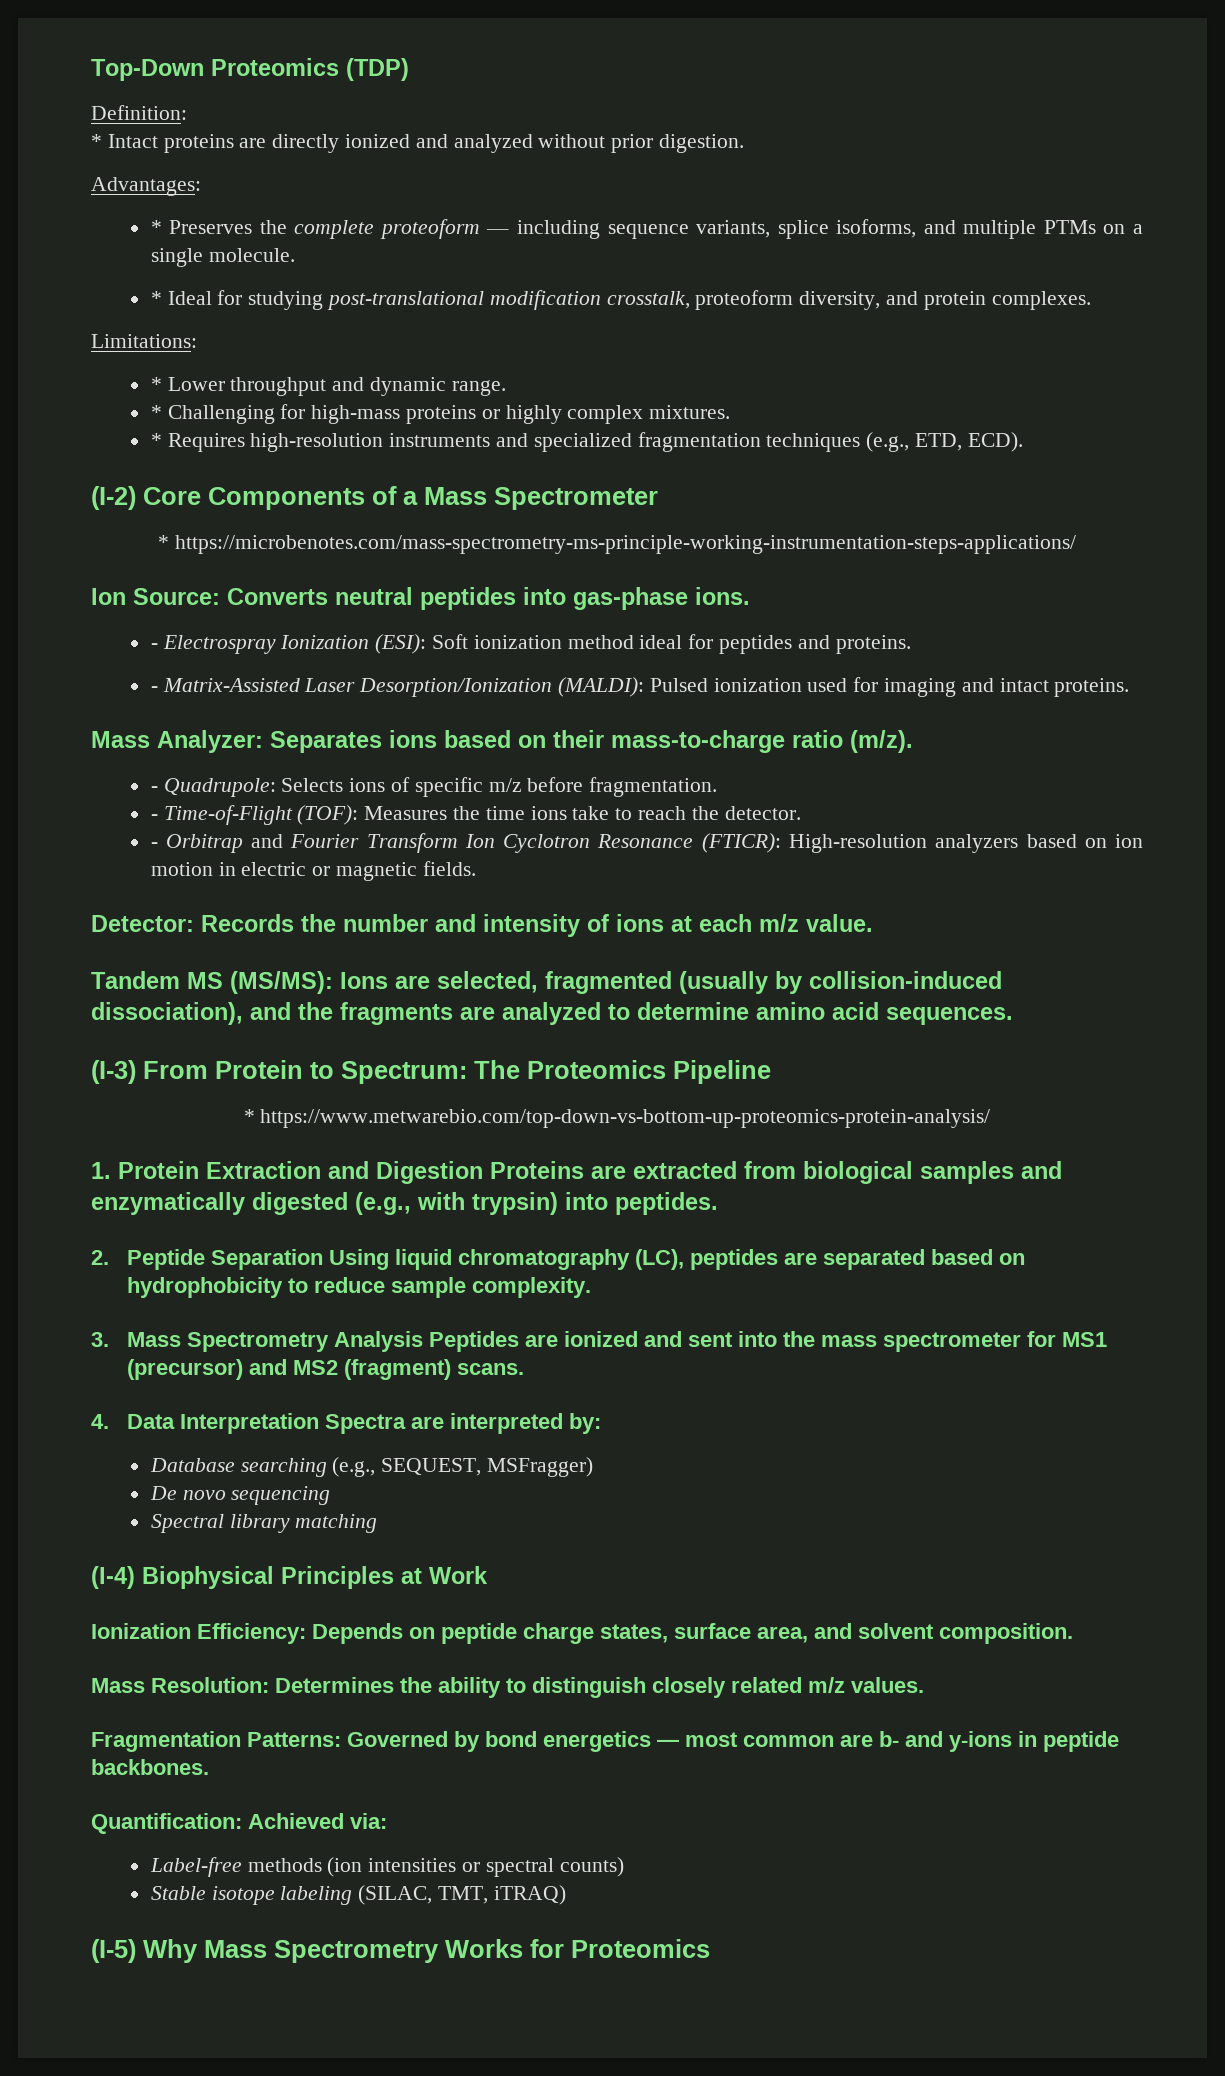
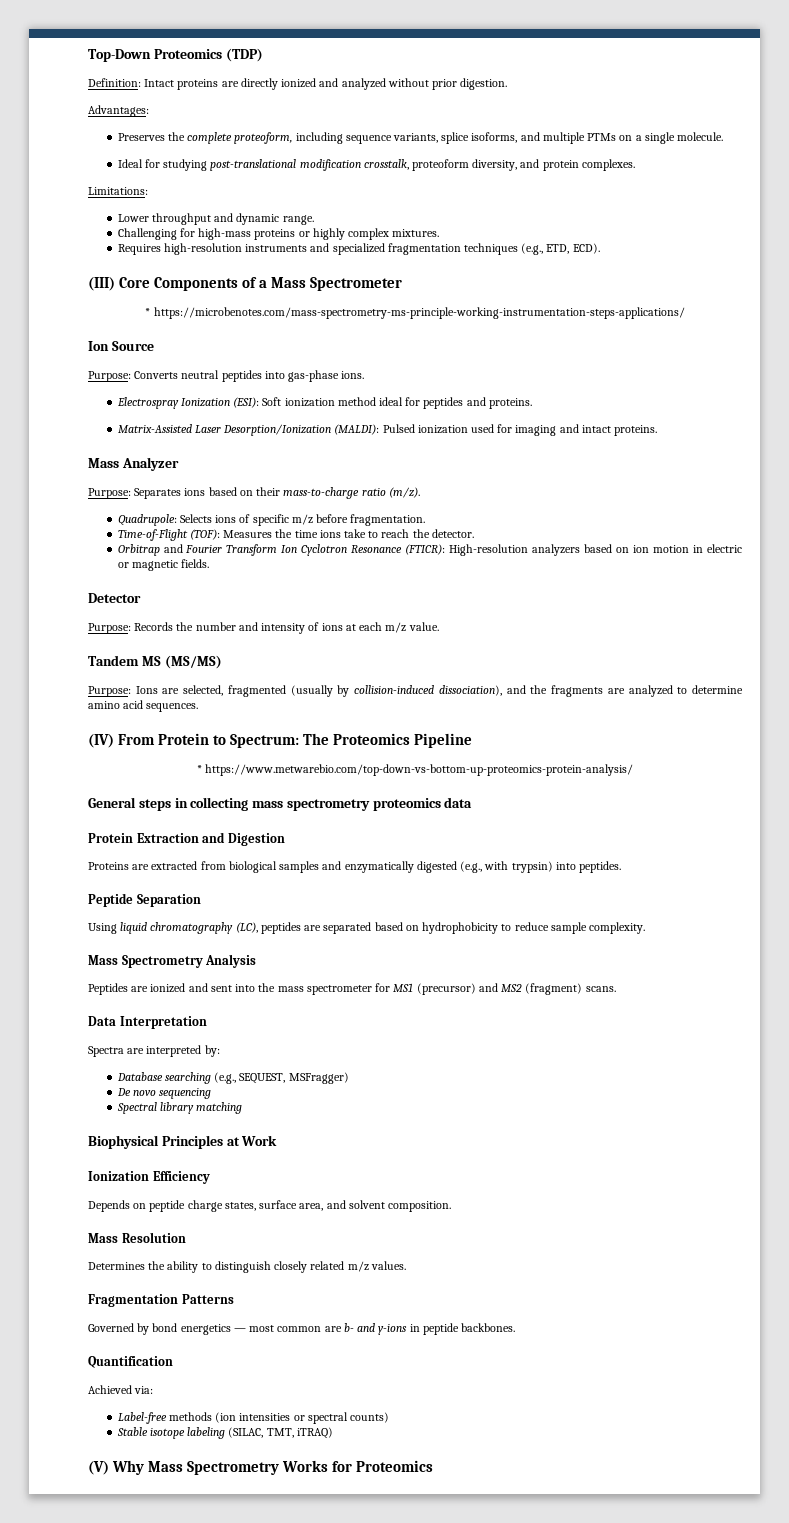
- Definition:
- * Intact proteins are directly ionized and analyzed without prior digestion.
+ Definition: Intact proteins are directly ionized and analyzed without prior digestion.
- * Preserves the complete proteoform — including sequence variants, splice isoforms, and multiple PTMs on a single molecule.
+ Preserves the complete proteoform, including sequence variants, splice isoforms, and multiple PTMs on a single molecule.
- * Ideal for studying post-translational modification crosstalk, proteoform diversity, and protein complexes.
+ Ideal for studying post-translational modification crosstalk, proteoform diversity, and protein complexes.
- * Lower throughput and dynamic range.
+ Lower throughput and dynamic range.
- * Challenging for high-mass proteins or highly complex mixtures.
+ Challenging for high-mass proteins or highly complex mixtures.
- * Requires high-resolution instruments and specialized fragmentation techniques (e.g., ETD, ECD).
+ Requires high-resolution instruments and specialized fragmentation techniques (e.g., ETD, ECD).
- (I-2) Core Components of a Mass Spectrometer
+ (III) Core Components of a Mass Spectrometer
- Ion Source: Converts neutral peptides into gas-phase ions.
+ Ion Source
+ Purpose: Converts neutral peptides into gas-phase ions.
- - Electrospray Ionization (ESI): Soft ionization method ideal for peptides and proteins.
+ Electrospray Ionization (ESI): Soft ionization method ideal for peptides and proteins.
- - Matrix-Assisted Laser Desorption/Ionization (MALDI): Pulsed ionization used for imaging and intact proteins.
+ Matrix-Assisted Laser Desorption/Ionization (MALDI): Pulsed ionization used for imaging and intact proteins.
- Mass Analyzer: Separates ions based on their mass-to-charge ratio (m/z).
+ Mass Analyzer
+ Purpose: Separates ions based on their mass-to-charge ratio (m/z).
- - Quadrupole: Selects ions of specific m/z before fragmentation.
+ Quadrupole: Selects ions of specific m/z before fragmentation.
- - Time-of-Flight (TOF): Measures the time ions take to reach the detector.
+ Time-of-Flight (TOF): Measures the time ions take to reach the detector.
- - Orbitrap and Fourier Transform Ion Cyclotron Resonance (FTICR): High-resolution analyzers based on ion motion in electric or magnetic fields.
+ Orbitrap and Fourier Transform Ion Cyclotron Resonance (FTICR): High-resolution analyzers based on ion motion in electric or magnetic fields.
- Detector: Records the number and intensity of ions at each m/z value.
+ Detector
+ Purpose: Records the number and intensity of ions at each m/z value.
- Tandem MS (MS/MS): Ions are selected, fragmented (usually by collision-induced dissociation), and the fragments are analyzed to determine amino acid sequences.
+ Tandem MS (MS/MS)
+ Purpose: Ions are selected, fragmented (usually by collision-induced dissociation), and the fragments are analyzed to determine amino acid sequences.
- (I-3) From Protein to Spectrum: The Proteomics Pipeline
+ (IV) From Protein to Spectrum: The Proteomics Pipeline
- 1. Protein Extraction and Digestion Proteins are extracted from biological samples and enzymatically digested (e.g., with trypsin) into peptides.
+ General steps in collecting mass spectrometry proteomics data
+ Protein Extraction and Digestion
+ Proteins are extracted from biological samples and enzymatically digested (e.g., with trypsin) into peptides.
- 2. Peptide Separation Using liquid chromatography (LC), peptides are separated based on hydrophobicity to reduce sample complexity.
+ Peptide Separation
+ Using liquid chromatography (LC), peptides are separated based on hydrophobicity to reduce sample complexity.
- 3. Mass Spectrometry Analysis Peptides are ionized and sent into the mass spectrometer for MS1 (precursor) and MS2 (fragment) scans.
+ Mass Spectrometry Analysis
+ Peptides are ionized and sent into the mass spectrometer for MS1 (precursor) and MS2 (fragment) scans.
- 4. Data Interpretation Spectra are interpreted by:
+ Data Interpretation
+ Spectra are interpreted by:
- (I-4) Biophysical Principles at Work
+ Biophysical Principles at Work
- Ionization Efficiency: Depends on peptide charge states, surface area, and solvent composition.
+ Ionization Efficiency
+ Depends on peptide charge states, surface area, and solvent composition.
- Mass Resolution: Determines the ability to distinguish closely related m/z values.
+ Mass Resolution
+ Determines the ability to distinguish closely related m/z values.
- Fragmentation Patterns: Governed by bond energetics — most common are b- and y-ions in peptide backbones.
+ Fragmentation Patterns
+ Governed by bond energetics — most common are b- and y-ions in peptide backbones.
- Quantification: Achieved via:
+ Quantification
+ Achieved via:
- (I-5) Why Mass Spectrometry Works for Proteomics
+ (V) Why Mass Spectrometry Works for Proteomics

